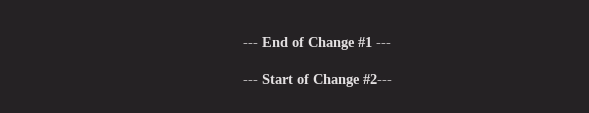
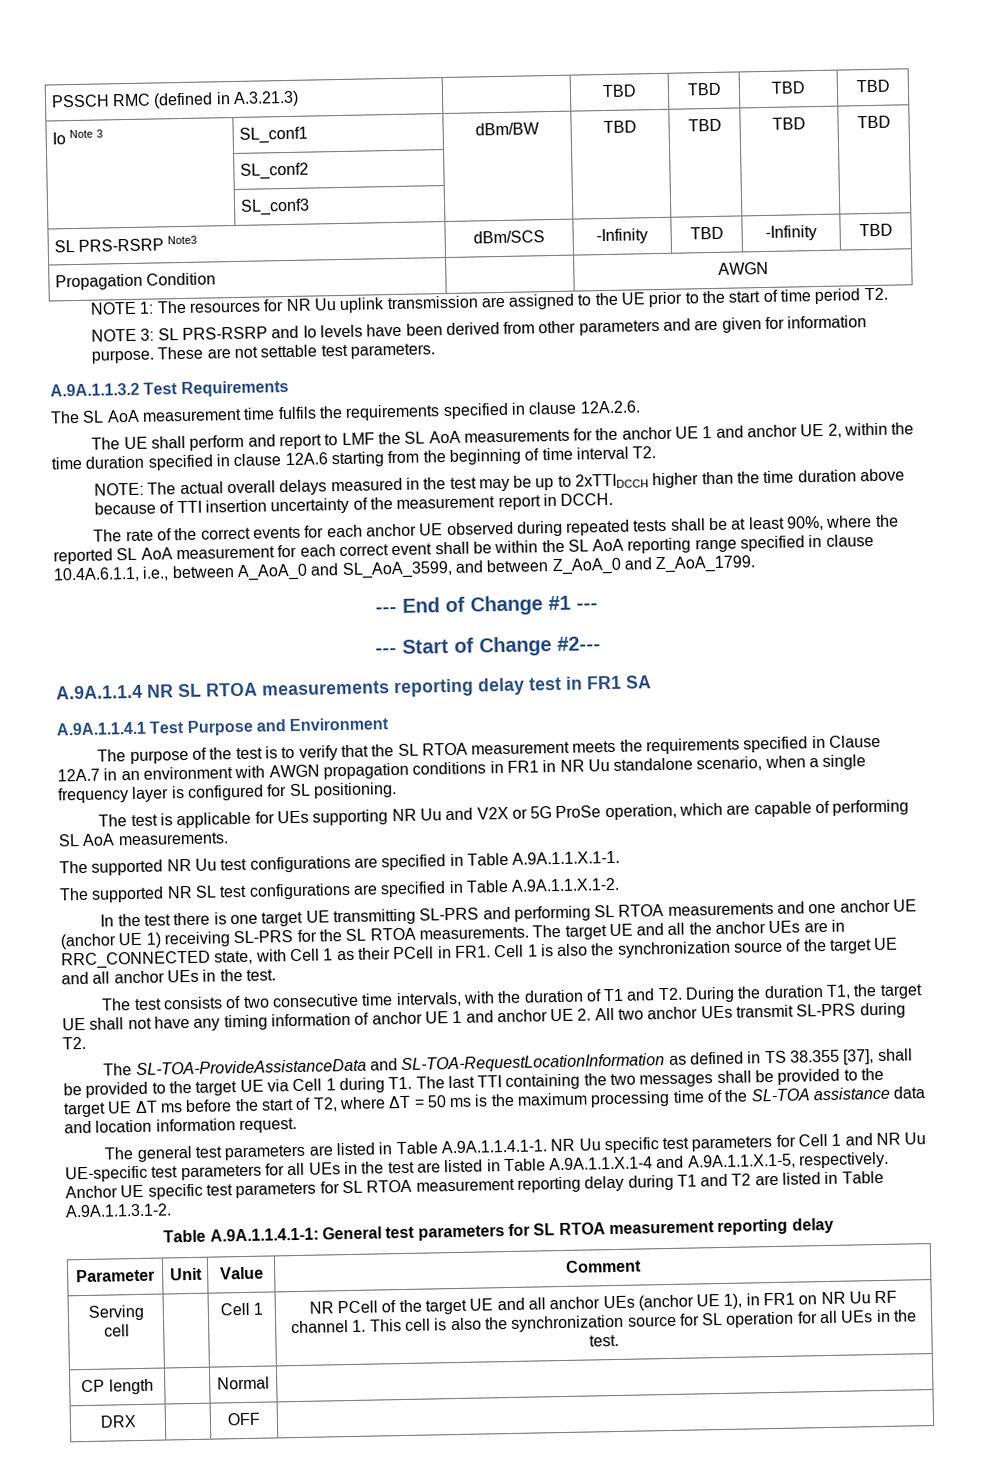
+ PSSCH RMC (defined in A.3.21.3) | | TBD | TBD | TBD | TBD
+ Io Note 3 | SL_conf1 | dBm/BW | TBD | TBD | TBD | TBD
+ | SL_conf2 | | | | |
+ | SL_conf3 | | | | |
+ SL PRS-RSRP Note3 | dBm/SCS | -Infinity | TBD | -Infinity | TBD
+ Propagation Condition | | AWGN
+ NOTE 1: The resources for NR Uu uplink transmission are assigned to the UE prior to the start of time period T2.
+ NOTE 3: SL PRS-RSRP and Io levels have been derived from other parameters and are given for information purpose. These are not settable test parameters.
+ A.9A.1.1.3.2 Test Requirements
+ The SL AoA measurement time fulfils the requirements specified in clause 12A.2.6.
+ The UE shall perform and report to LMF the SL AoA measurements for the anchor UE 1 and anchor UE 2, within the time duration specified in clause 12A.6 starting from the beginning of time interval T2.
+ NOTE: The actual overall delays measured in the test may be up to 2xTTIDCCH higher than the time duration above because of TTI insertion uncertainty of the measurement report in DCCH.
+ The rate of the correct events for each anchor UE observed during repeated tests shall be at least 90%, where the reported SL AoA measurement for each correct event shall be within the SL AoA reporting range specified in clause 10.4A.6.1.1, i.e., between A_AoA_0 and SL_AoA_3599, and between Z_AoA_0 and Z_AoA_1799.
+ A.9A.1.1.4 NR SL RTOA measurements reporting delay test in FR1 SA
+ A.9A.1.1.4.1 Test Purpose and Environment
+ The purpose of the test is to verify that the SL RTOA measurement meets the requirements specified in Clause 12A.7 in an environment with AWGN propagation conditions in FR1 in NR Uu standalone scenario, when a single frequency layer is configured for SL positioning.
+ The test is applicable for UEs supporting NR Uu and V2X or 5G ProSe operation, which are capable of performing SL AoA measurements.
+ The supported NR Uu test configurations are specified in Table A.9A.1.1.X.1-1.
+ The supported NR SL test configurations are specified in Table A.9A.1.1.X.1-2.
+ In the test there is one target UE transmitting SL-PRS and performing SL RTOA measurements and one anchor UE (anchor UE 1) receiving SL-PRS for the SL RTOA measurements. The target UE and all the anchor UEs are in RRC_CONNECTED state, with Cell 1 as their PCell in FR1. Cell 1 is also the synchronization source of the target UE and all anchor UEs in the test.
+ The test consists of two consecutive time intervals, with the duration of T1 and T2. During the duration T1, the target UE shall not have any timing information of anchor UE 1 and anchor UE 2. All two anchor UEs transmit SL-PRS during T2.
+ The SL-TOA-ProvideAssistanceData and SL-TOA-RequestLocationInformation as defined in TS 38.355 [37], shall be provided to the target UE via Cell 1 during T1. The last TTI containing the two messages shall be provided to the target UE ΔT ms before the start of T2, where ΔT = 50 ms is the maximum processing time of the SL-TOA assistance data and location information request.
+ The general test parameters are listed in Table A.9A.1.1.4.1-1. NR Uu specific test parameters for Cell 1 and NR Uu UE-specific test parameters for all UEs in the test are listed in Table A.9A.1.1.X.1-4 and A.9A.1.1.X.1-5, respectively. Anchor UE specific test parameters for SL RTOA measurement reporting delay during T1 and T2 are listed in Table A.9A.1.1.3.1-2.
+ Table A.9A.1.1.4.1-1: General test parameters for SL RTOA measurement reporting delay
+ Parameter | Unit | Value | Comment
+ Serving cell | | Cell 1 | NR PCell of the target UE and all anchor UEs (anchor UE 1), in FR1 on NR Uu RF channel 1. This cell is also the synchronization source for SL operation for all UEs in the test.
+ CP length | | Normal |
+ DRX | | OFF |

